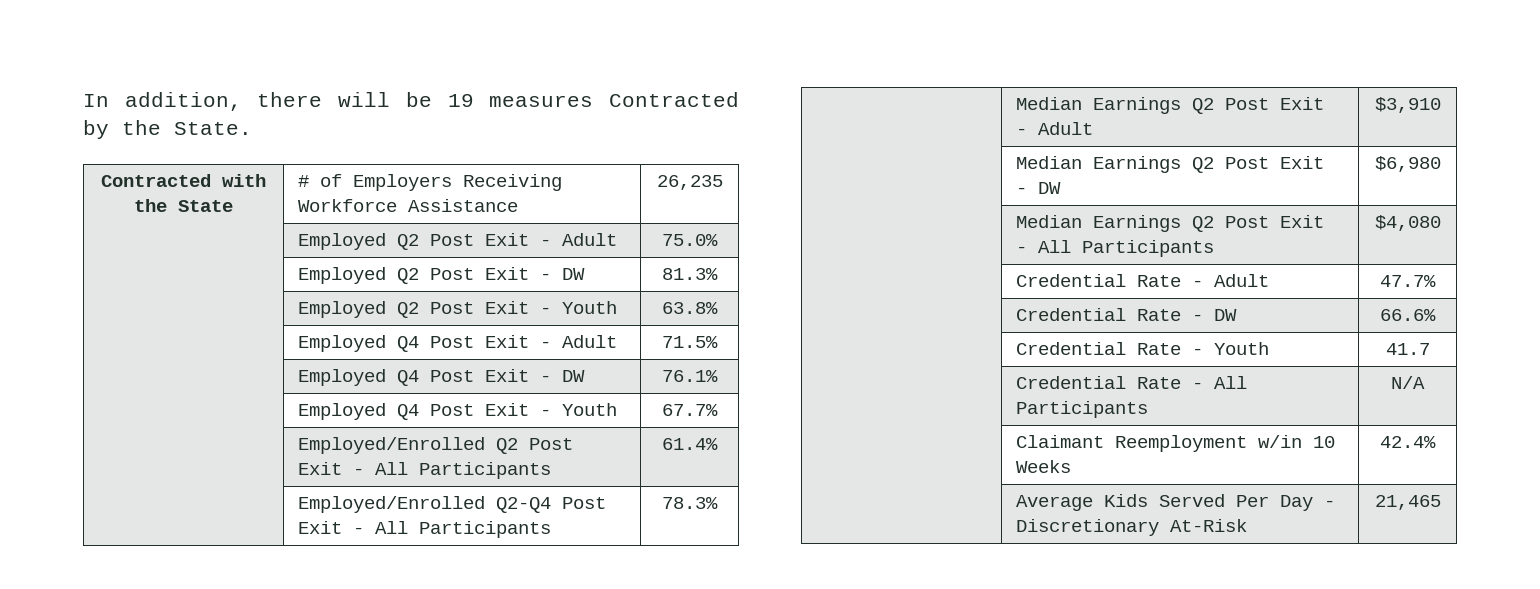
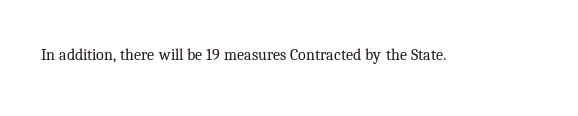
- Contracted with the State | # of Employers Receiving Workforce Assistance | 26,235
- | Employed Q2 Post Exit - Adult | 75.0%
- | Employed Q2 Post Exit - DW | 81.3%
- | Employed Q2 Post Exit - Youth | 63.8%
- | Employed Q4 Post Exit - Adult | 71.5%
- | Employed Q4 Post Exit - DW | 76.1%
- | Employed Q4 Post Exit - Youth | 67.7%
- | Employed/Enrolled Q2 Post Exit - All Participants | 61.4%
- | Employed/Enrolled Q2-Q4 Post Exit - All Participants | 78.3%
- | Median Earnings Q2 Post Exit - Adult | $3,910
- | Median Earnings Q2 Post Exit - DW | $6,980
- | Median Earnings Q2 Post Exit - All Participants | $4,080
- | Credential Rate - Adult | 47.7%
- | Credential Rate - DW | 66.6%
- | Credential Rate - Youth | 41.7
- | Credential Rate - All Participants | N/A
- | Claimant Reemployment w/in 10 Weeks | 42.4%
- | Average Kids Served Per Day - Discretionary At-Risk | 21,465

